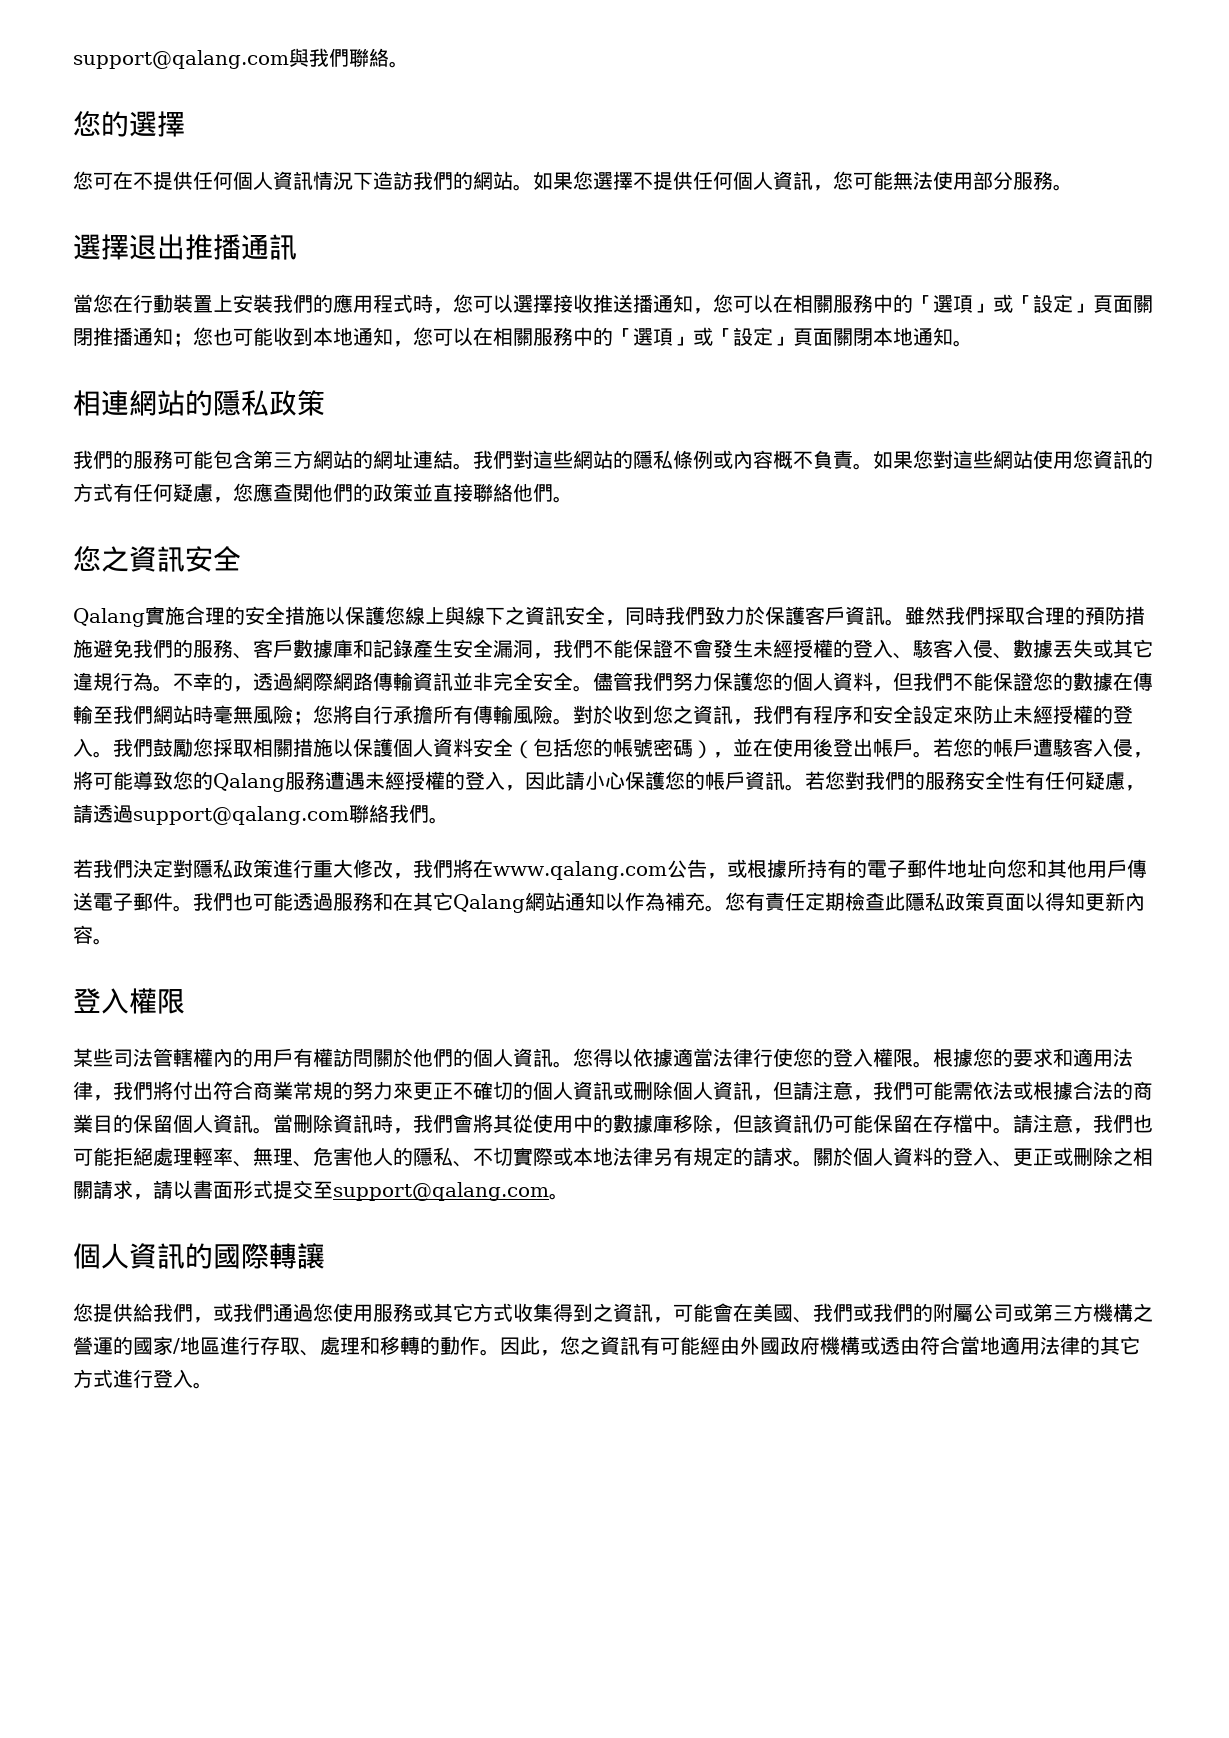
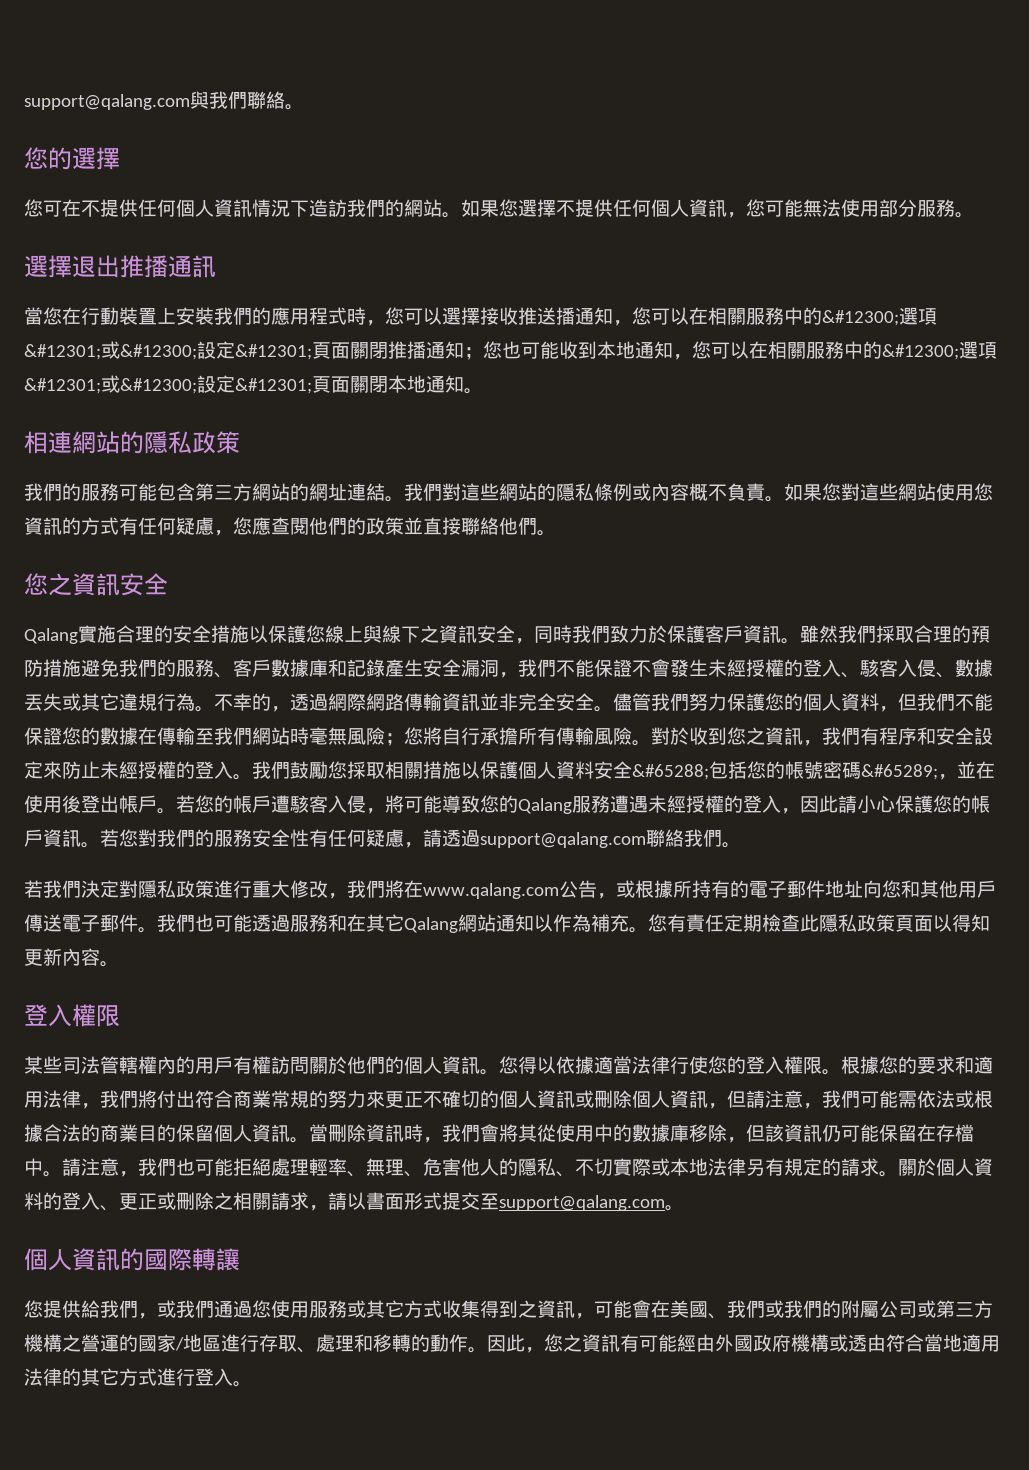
- 當您在行動裝置上安裝我們的應用程式時，您可以選擇接收推送播通知，您可以在相關服務中的「選項」或「設定」頁面關閉推播通知；您也可能收到本地通知，您可以在相關服務中的「選項」或「設定」頁面關閉本地通知。
+ 當您在行動裝置上安裝我們的應用程式時，您可以選擇接收推送播通知，您可以在相關服務中的&#12300;選項&#12301;或&#12300;設定&#12301;頁面關閉推播通知；您也可能收到本地通知，您可以在相關服務中的&#12300;選項&#12301;或&#12300;設定&#12301;頁面關閉本地通知。
- 我們鼓勵您採取相關措施以保護個人資料安全（包括您的帳號密碼），並在使用後登出帳戶。
+ 我們鼓勵您採取相關措施以保護個人資料安全&#65288;包括您的帳號密碼&#65289;，並在使用後登出帳戶。

